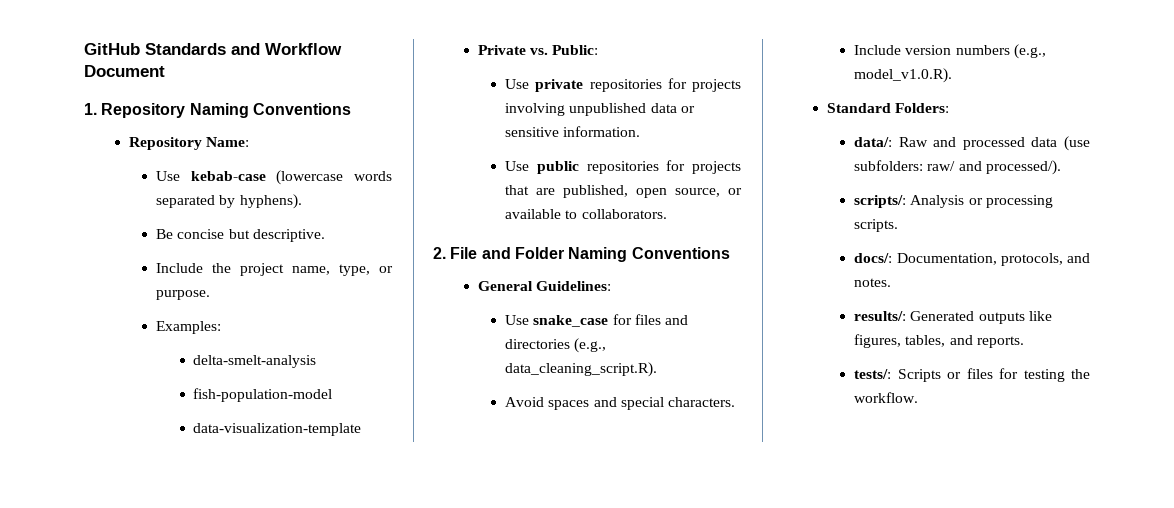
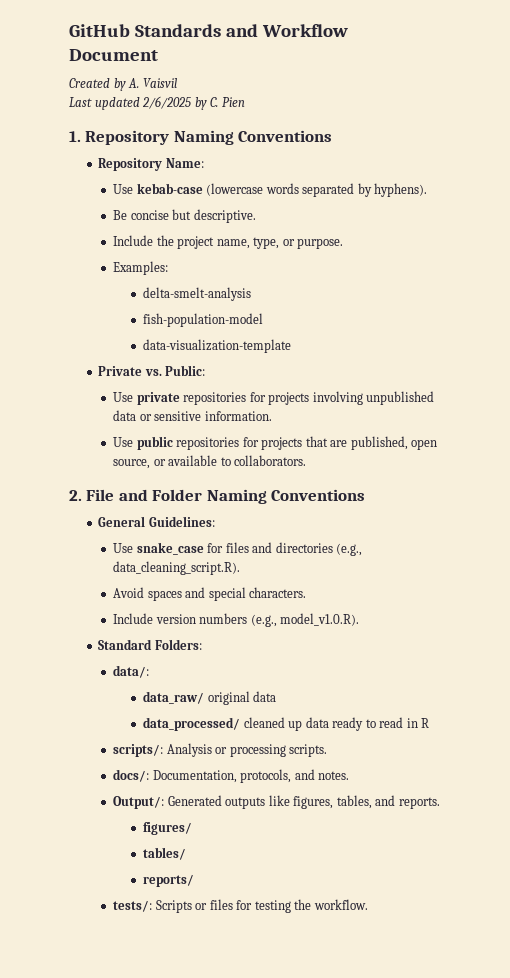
+ Created by A. Vaisvil
+ Last updated 2/6/2025 by C. Pien
- data/: Raw and processed data (use subfolders: raw/ and processed/).
+ data/:
+ data_raw/ original data
+ data_processed/ cleaned up data ready to read in R
- results/: Generated outputs like figures, tables, and reports.
+ Output/: Generated outputs like figures, tables, and reports.
+ figures/
+ tables/
+ reports/

